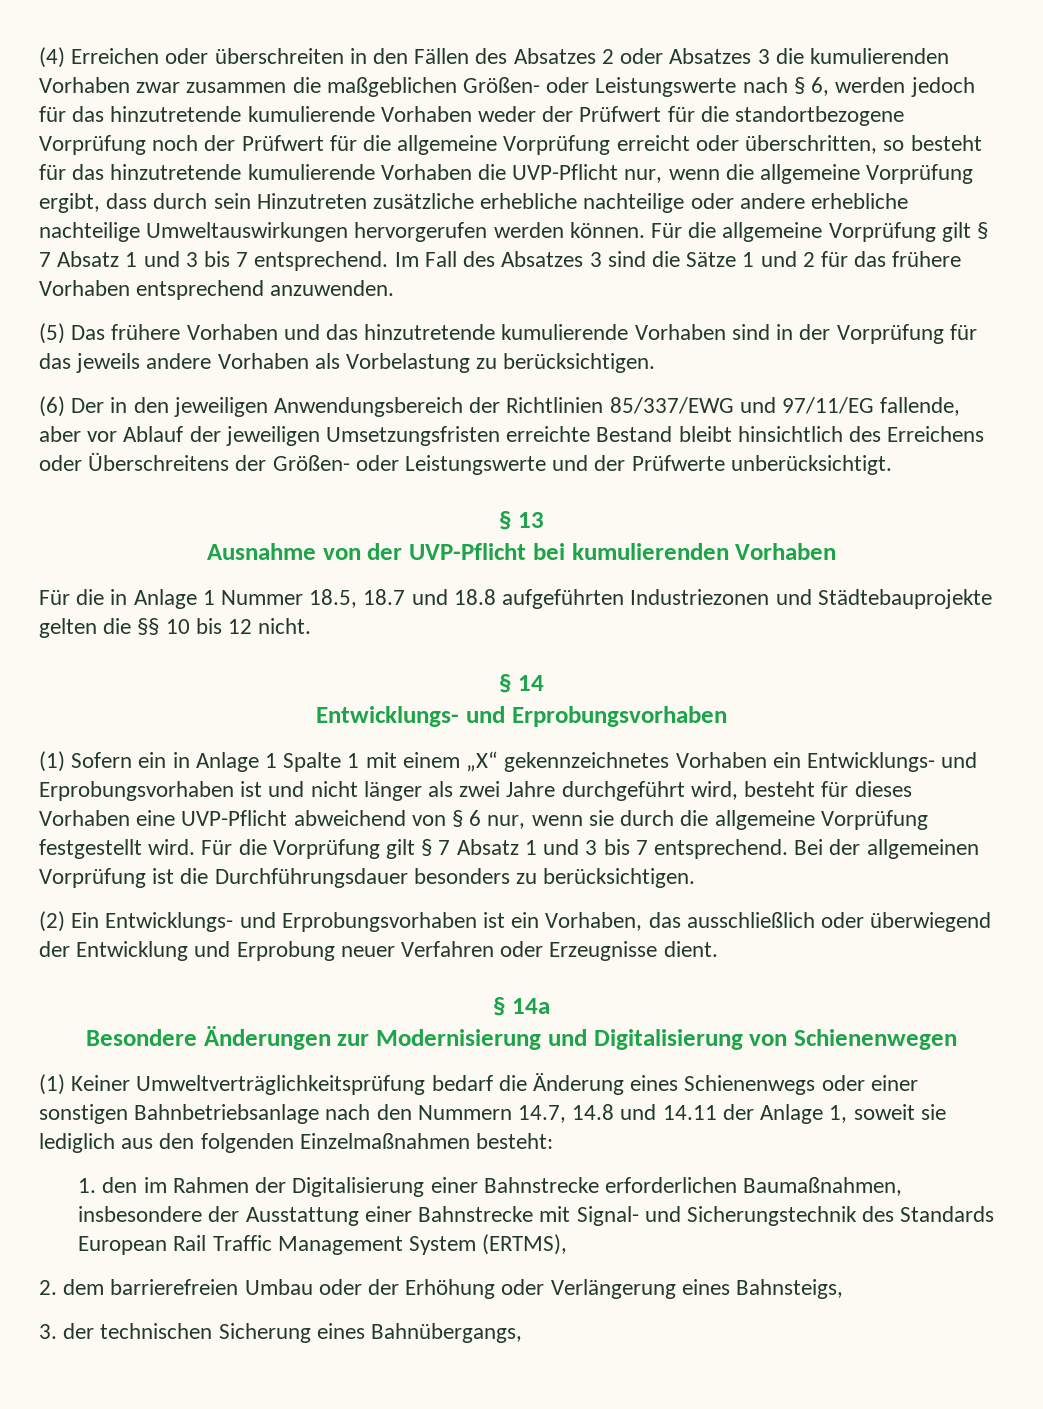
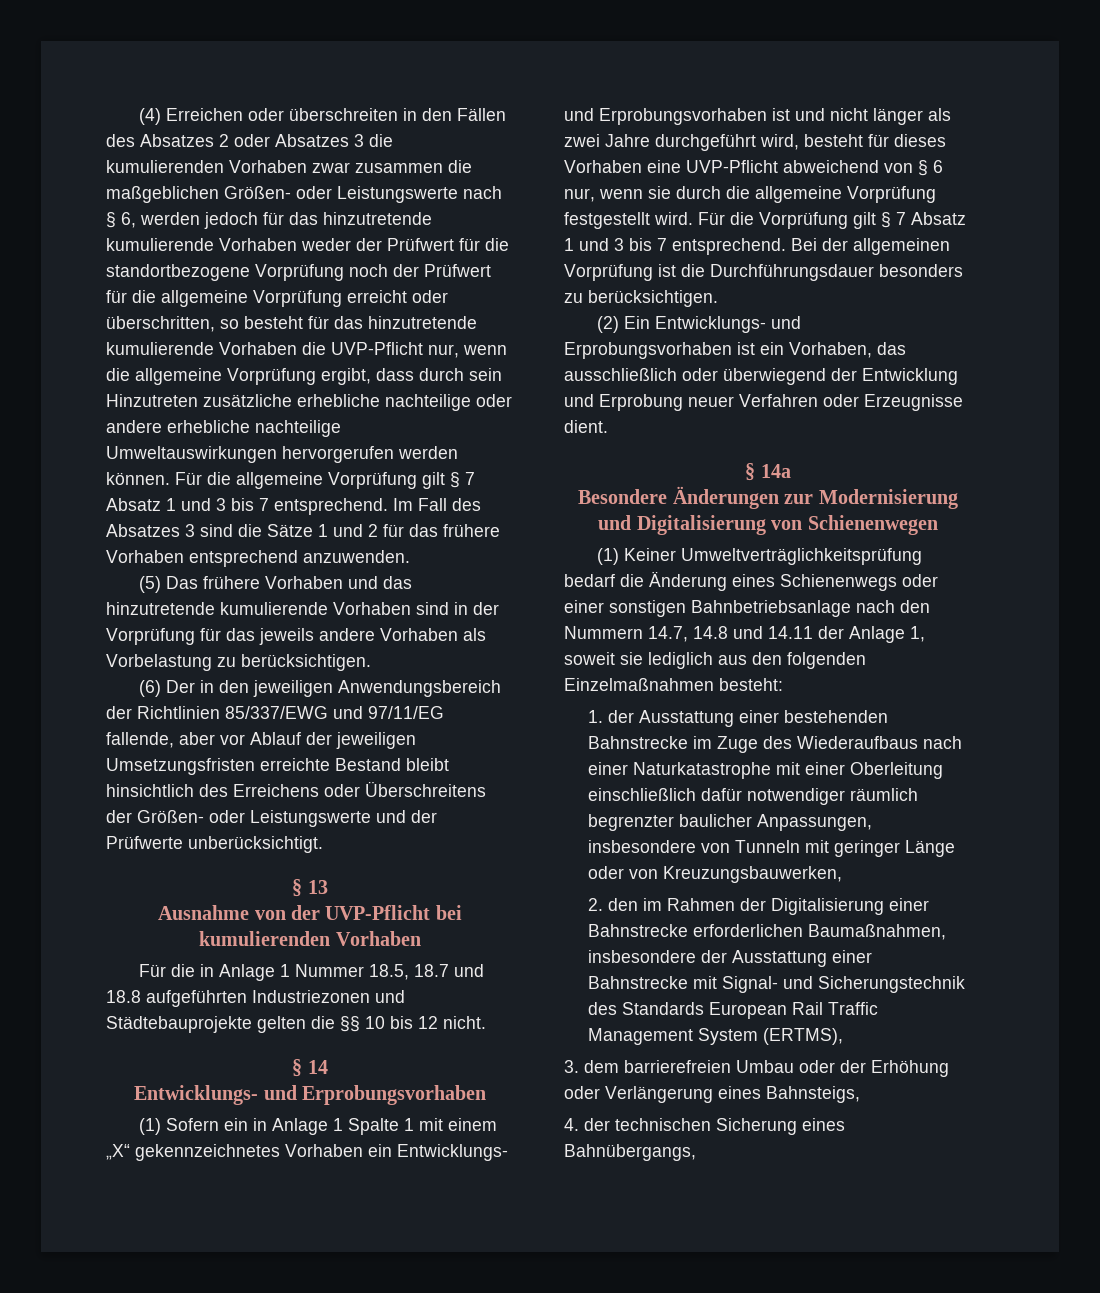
- 1. den im Rahmen der Digitalisierung einer Bahnstrecke erforderlichen Baumaßnahmen, insbesondere der Ausstattung einer Bahnstrecke mit Signal- und Sicherungstechnik des Standards European Rail Traffic Management System (ERTMS),
+ 1. der Ausstattung einer bestehenden Bahnstrecke im Zuge des Wiederaufbaus nach einer Naturkatastrophe mit einer Oberleitung einschließlich dafür notwendiger räumlich begrenzter baulicher Anpassungen, insbesondere von Tunneln mit geringer Länge oder von Kreuzungsbauwerken,
+ 2. den im Rahmen der Digitalisierung einer Bahnstrecke erforderlichen Baumaßnahmen, insbesondere der Ausstattung einer Bahnstrecke mit Signal- und Sicherungstechnik des Standards European Rail Traffic Management System (ERTMS),
- 2. dem barrierefreien Umbau oder der Erhöhung oder Verlängerung eines Bahnsteigs,
+ 3. dem barrierefreien Umbau oder der Erhöhung oder Verlängerung eines Bahnsteigs,
- 3. der technischen Sicherung eines Bahnübergangs,
+ 4. der technischen Sicherung eines Bahnübergangs,

